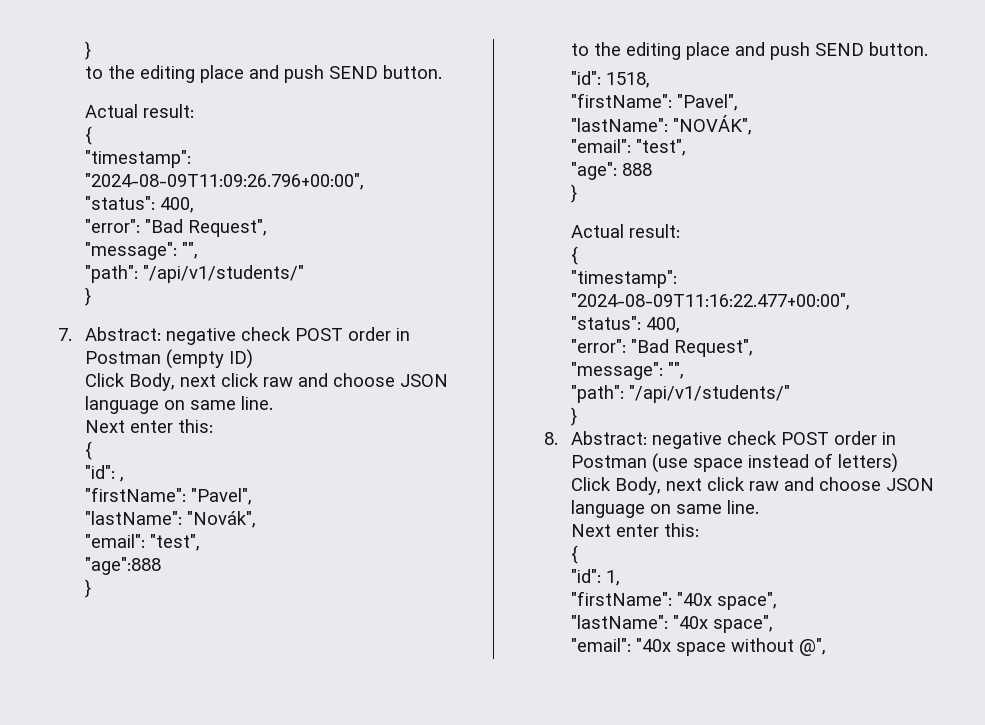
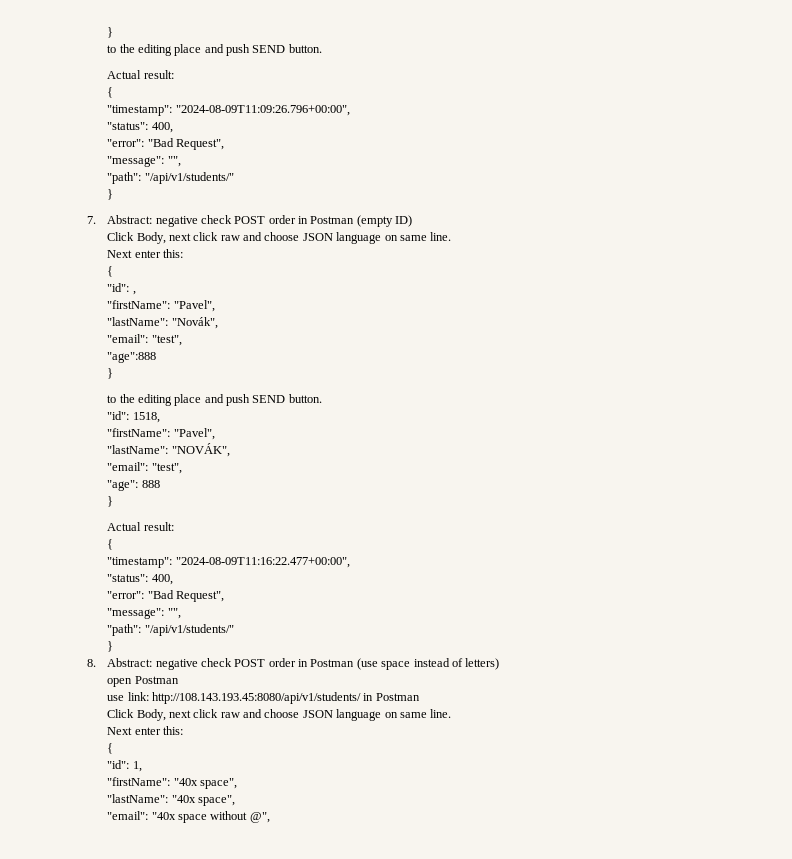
+ open Postman
+ use link: http://108.143.193.45:8080/api/v1/students/ in Postman

